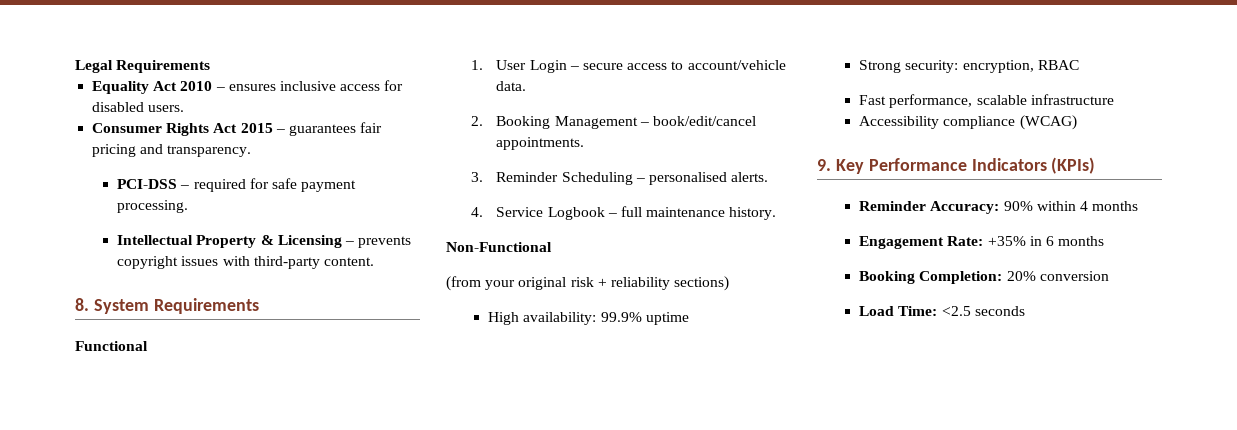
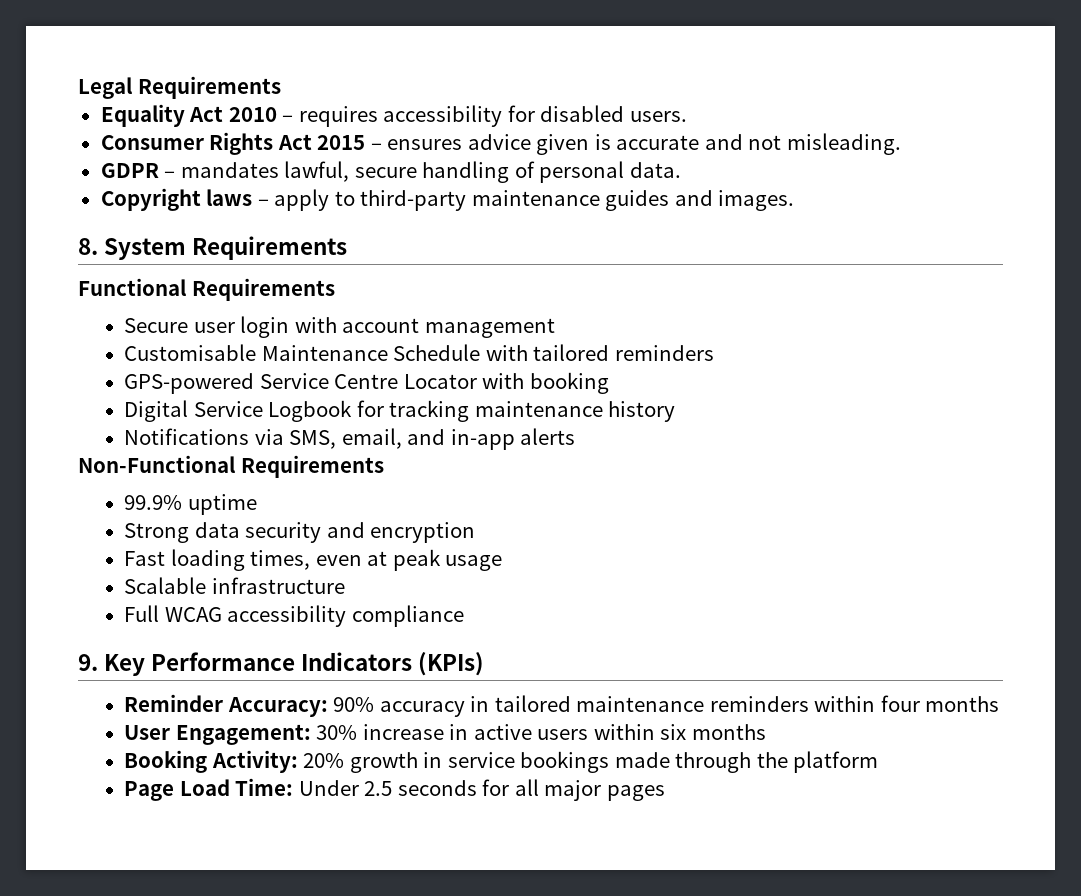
- Equality Act 2010 – ensures inclusive access for disabled users.
+ Equality Act 2010 – requires accessibility for disabled users.
- Consumer Rights Act 2015 – guarantees fair pricing and transparency.
- PCI-DSS – required for safe payment processing.
- Intellectual Property & Licensing – prevents copyright issues with third-party content.
+ Consumer Rights Act 2015 – ensures advice given is accurate and not misleading.
+ GDPR – mandates lawful, secure handling of personal data.
+ Copyright laws – apply to third-party maintenance guides and images.
  8. System Requirements
- Functional
- 1. User Login – secure access to account/vehicle data.
- 2. Booking Management – book/edit/cancel appointments.
- 3. Reminder Scheduling – personalised alerts.
- 4. Service Logbook – full maintenance history.
- Non-Functional
- (from your original risk + reliability sections)
- High availability: 99.9% uptime
- Strong security: encryption, RBAC
- Fast performance, scalable infrastructure
- Accessibility compliance (WCAG)
+ Functional Requirements
+ Secure user login with account management
+ Customisable Maintenance Schedule with tailored reminders
+ GPS-powered Service Centre Locator with booking
+ Digital Service Logbook for tracking maintenance history
+ Notifications via SMS, email, and in-app alerts
+ Non-Functional Requirements
+ 99.9% uptime
+ Strong data security and encryption
+ Fast loading times, even at peak usage
+ Scalable infrastructure
+ Full WCAG accessibility compliance
- Reminder Accuracy: 90% within 4 months
- Engagement Rate: +35% in 6 months
- Booking Completion: 20% conversion
- Load Time: <2.5 seconds
+ Reminder Accuracy: 90% accuracy in tailored maintenance reminders within four months
+ User Engagement: 30% increase in active users within six months
+ Booking Activity: 20% growth in service bookings made through the platform
+ Page Load Time: Under 2.5 seconds for all major pages

